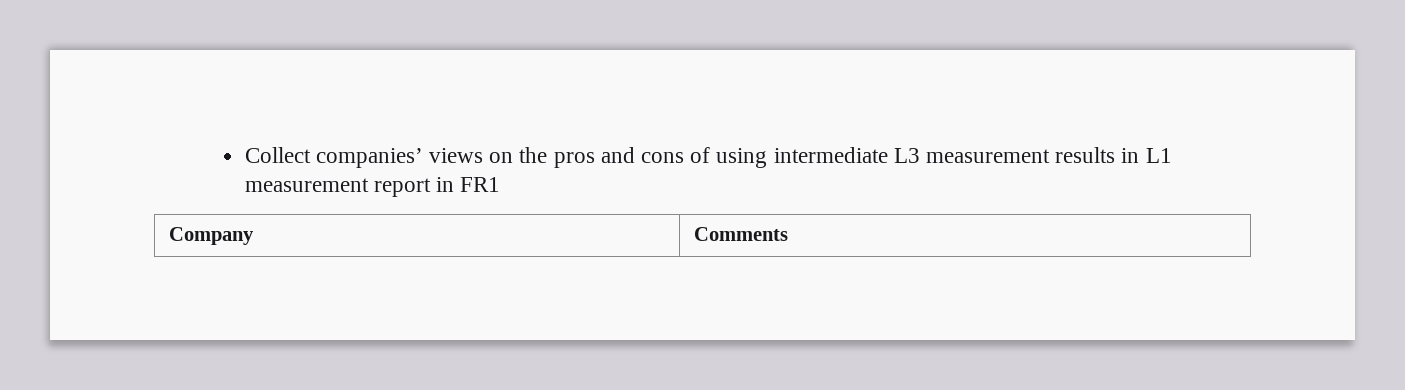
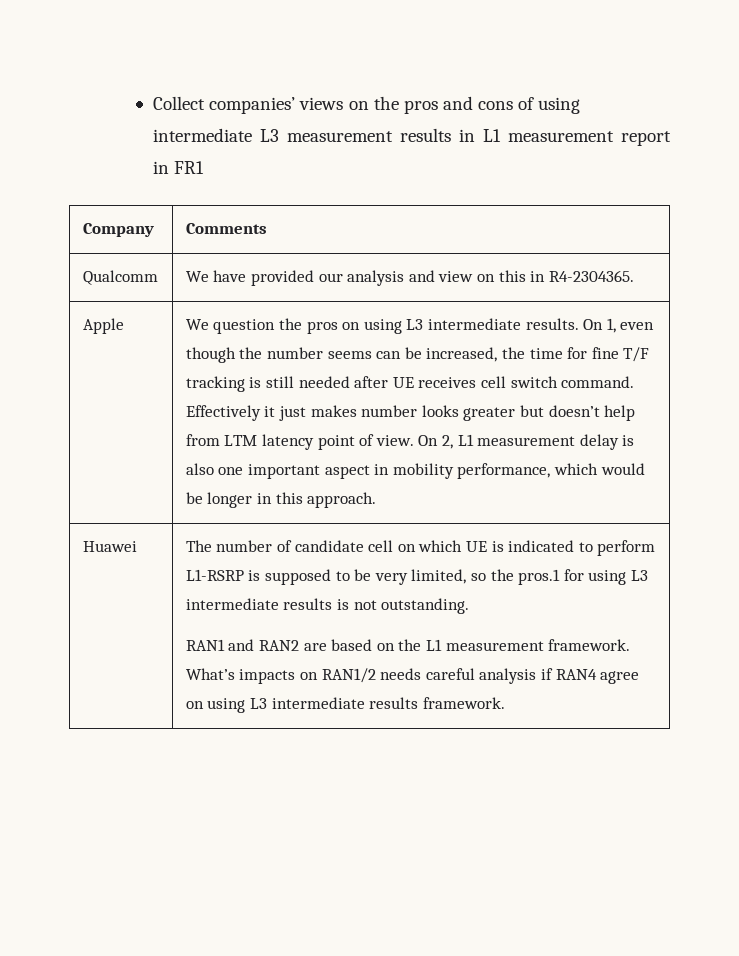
+ Qualcomm | We have provided our analysis and view on this in R4-2304365.
+ Apple | We question the pros on using L3 intermediate results. On 1, even though the number seems can be increased, the time for fine T/F tracking is still needed after UE receives cell switch command. Effectively it just makes number looks greater but doesn’t help from LTM latency point of view. On 2, L1 measurement delay is also one important aspect in mobility performance, which would be longer in this approach.
+ Huawei | The number of candidate cell on which UE is indicated to perform L1-RSRP is supposed to be very limited, so the pros.1 for using L3 intermediate results is not outstanding.
+ RAN1 and RAN2 are based on the L1 measurement framework. What’s impacts on RAN1/2 needs careful analysis if RAN4 agree on using L3 intermediate results framework.

